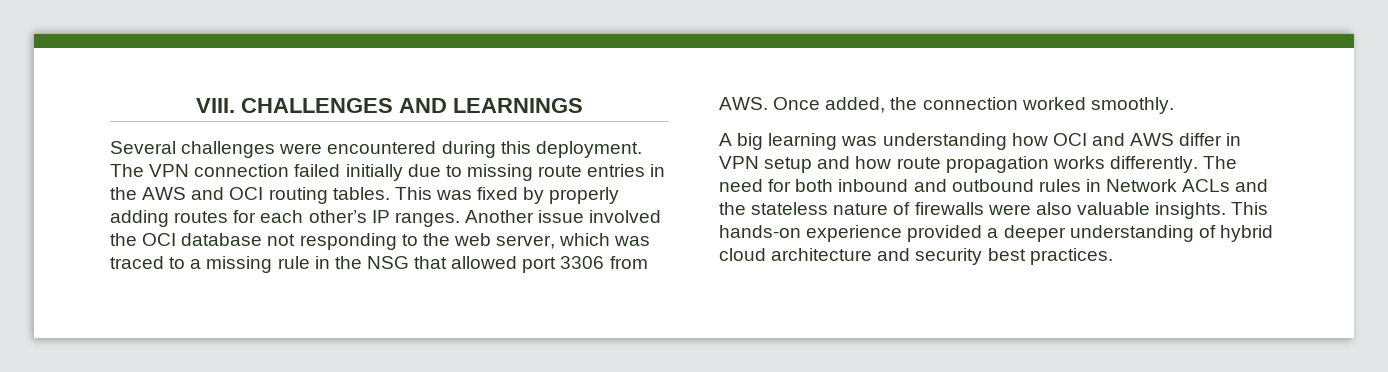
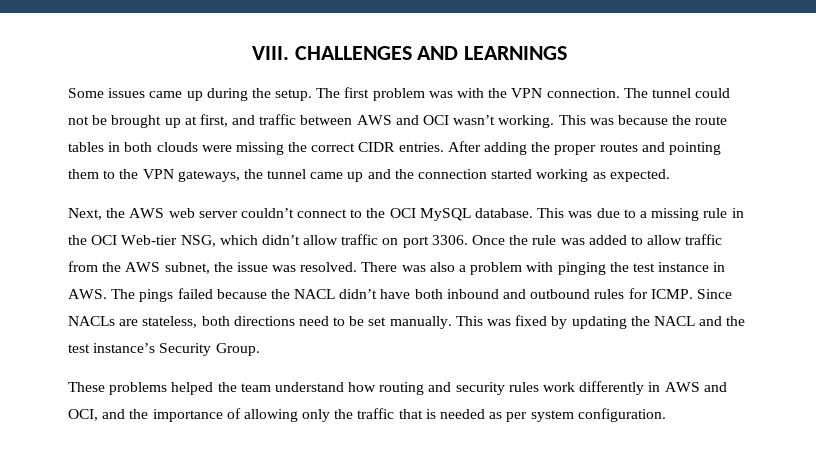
- Several challenges were encountered during this deployment. The VPN connection failed initially due to missing route entries in the AWS and OCI routing tables. This was fixed by properly adding routes for each other’s IP ranges. Another issue involved the OCI database not responding to the web server, which was traced to a missing rule in the NSG that allowed port 3306 from AWS. Once added, the connection worked smoothly.
- A big learning was understanding how OCI and AWS differ in VPN setup and how route propagation works differently. The need for both inbound and outbound rules in Network ACLs and the stateless nature of firewalls were also valuable insights. This hands-on experience provided a deeper understanding of hybrid cloud architecture and security best practices.
+ Some issues came up during the setup. The first problem was with the VPN connection. The tunnel could not be brought up at first, and traffic between AWS and OCI wasn’t working. This was because the route tables in both clouds were missing the correct CIDR entries. After adding the proper routes and pointing them to the VPN gateways, the tunnel came up and the connection started working as expected.
+ Next, the AWS web server couldn’t connect to the OCI MySQL database. This was due to a missing rule in the OCI Web-tier NSG, which didn’t allow traffic on port 3306. Once the rule was added to allow traffic from the AWS subnet, the issue was resolved. There was also a problem with pinging the test instance in AWS. The pings failed because the NACL didn’t have both inbound and outbound rules for ICMP. Since NACLs are stateless, both directions need to be set manually. This was fixed by updating the NACL and the test instance’s Security Group.
+ These problems helped the team understand how routing and security rules work differently in AWS and OCI, and the importance of allowing only the traffic that is needed as per system configuration.

